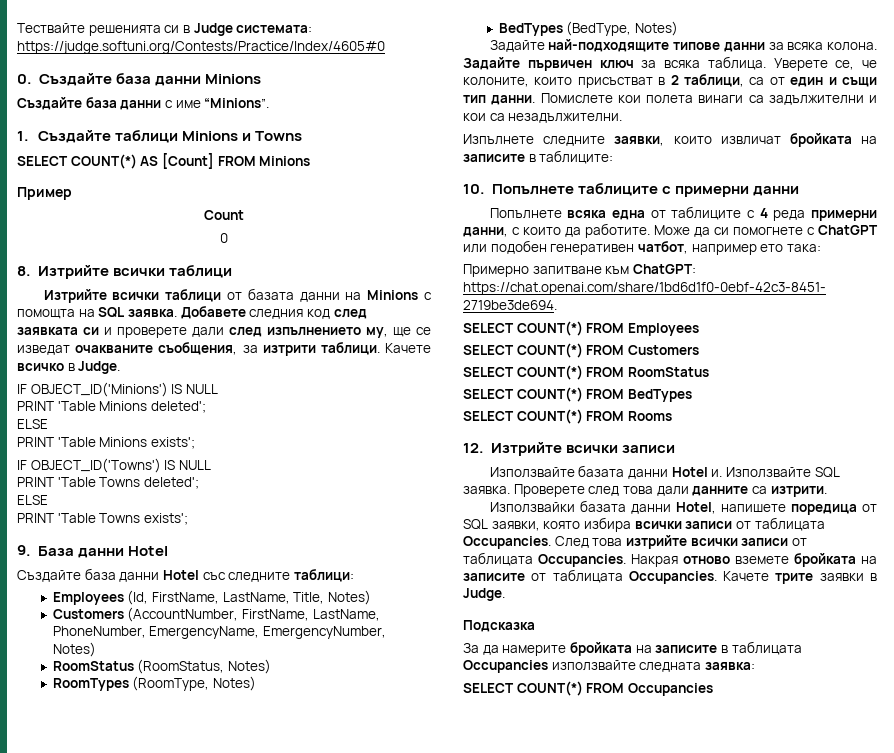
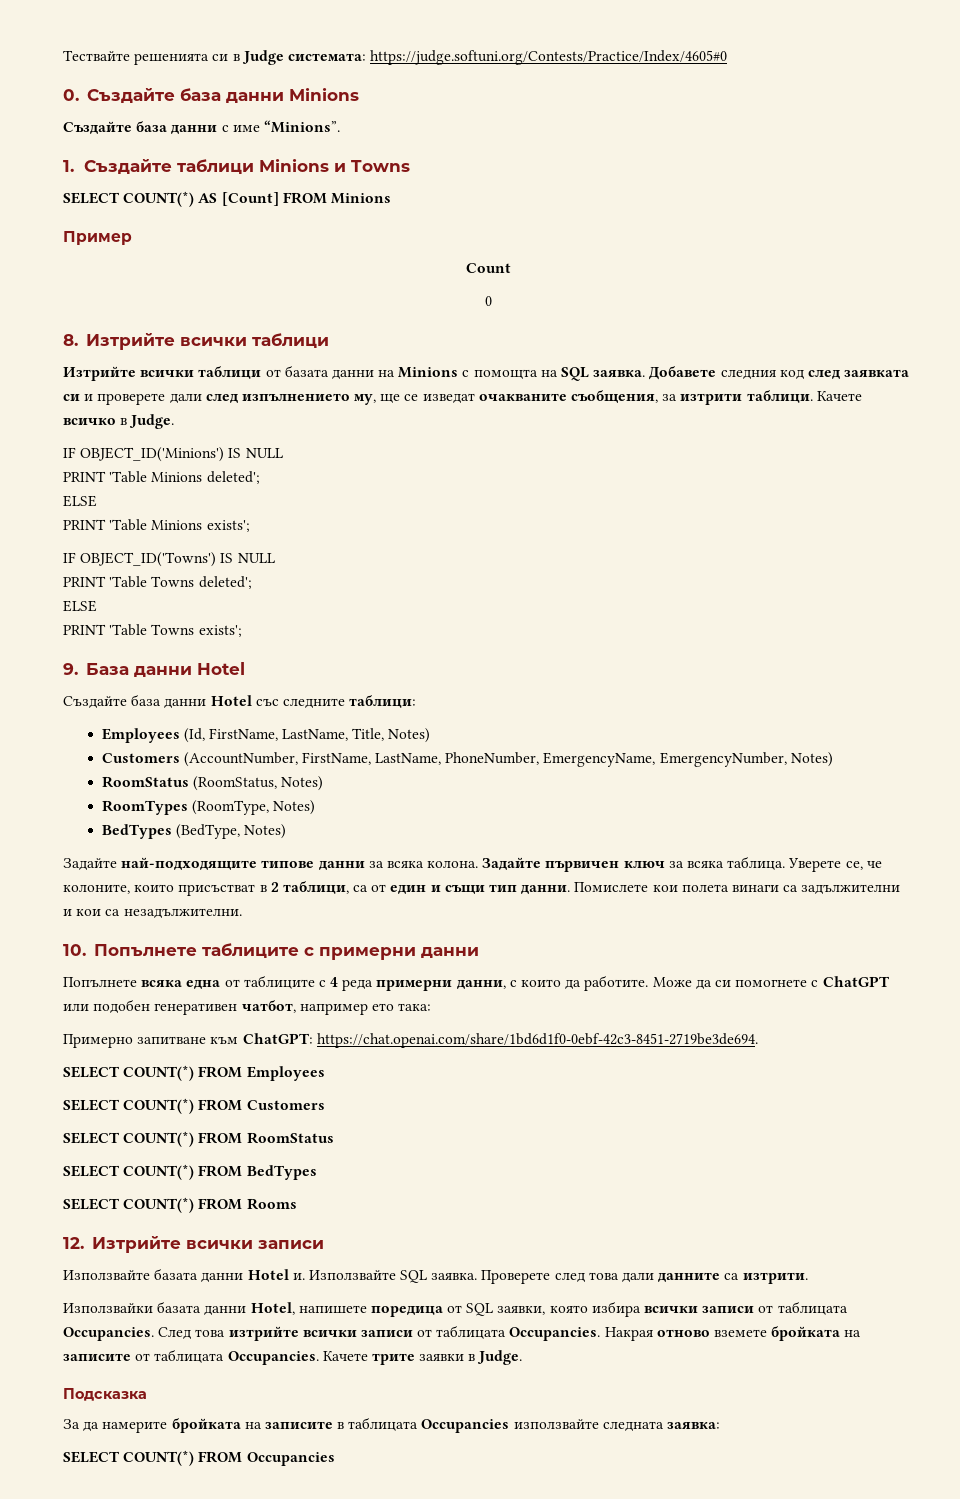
- Изпълнете следните заявки, които извличат бройката на записите в таблиците:

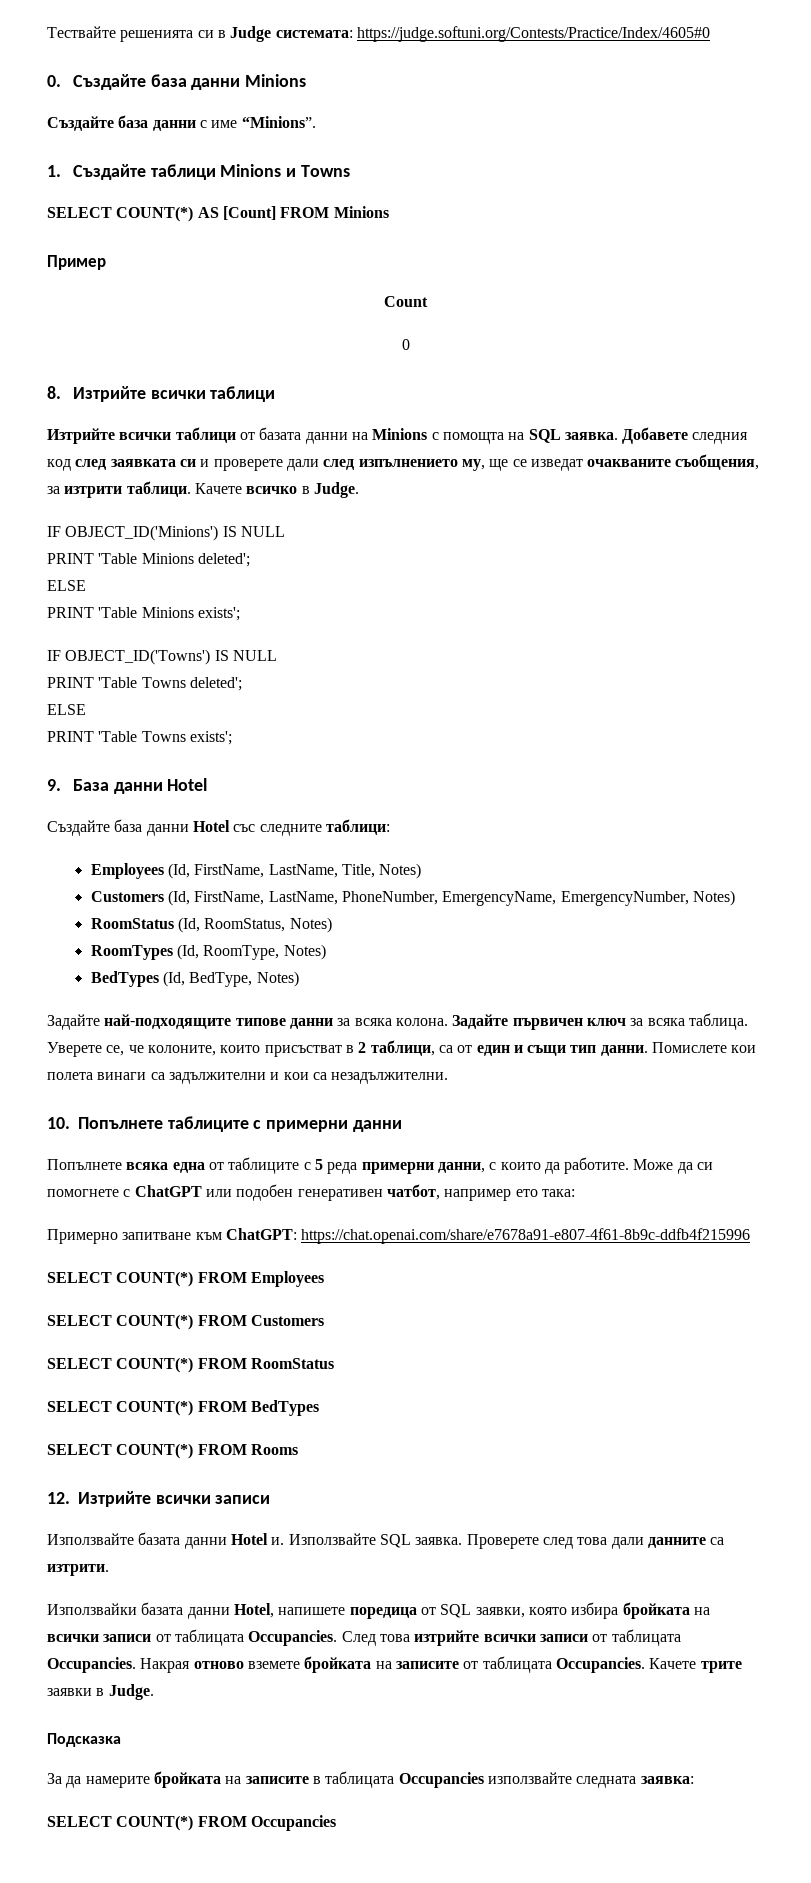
- Customers (AccountNumber, FirstName, LastName, PhoneNumber, EmergencyName, EmergencyNumber, Notes)
+ Customers (Id, FirstName, LastName, PhoneNumber, EmergencyName, EmergencyNumber, Notes)
- RoomStatus (RoomStatus, Notes)
+ RoomStatus (Id, RoomStatus, Notes)
- RoomTypes (RoomType, Notes)
+ RoomTypes (Id, RoomType, Notes)
- BedTypes (BedType, Notes)
+ BedTypes (Id, BedType, Notes)
- Попълнете всяка една от таблиците с 4 реда примерни данни, с които да работите.
+ Попълнете всяка една от таблиците с 5 реда примерни данни, с които да работите.
- Примерно запитване към ChatGPT: https://chat.openai.com/share/1bd6d1f0-0ebf-42c3-8451-2719be3de694.
+ Примерно запитване към ChatGPT: https://chat.openai.com/share/e7678a91-e807-4f61-8b9c-ddfb4f215996
- Използвайки базата данни Hotel, напишете поредица от SQL заявки, която избира всички записи от таблицата Occupancies.
+ Използвайки базата данни Hotel, напишете поредица от SQL заявки, която избира бройката на всички записи от таблицата Occupancies.

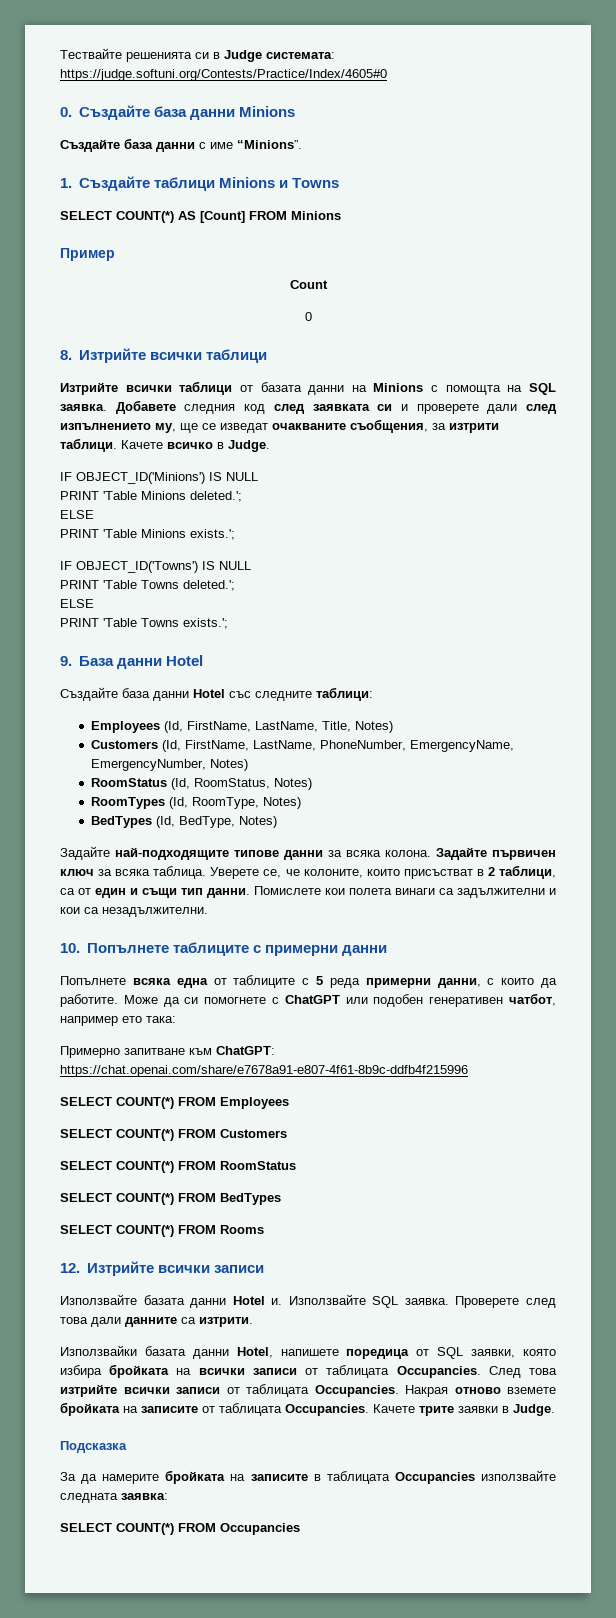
- PRINT 'Table Minions deleted';
+ PRINT 'Table Minions deleted.';
- PRINT 'Table Minions exists';
+ PRINT 'Table Minions exists.';
- PRINT 'Table Towns deleted';
+ PRINT 'Table Towns deleted.';
- PRINT 'Table Towns exists';
+ PRINT 'Table Towns exists.';

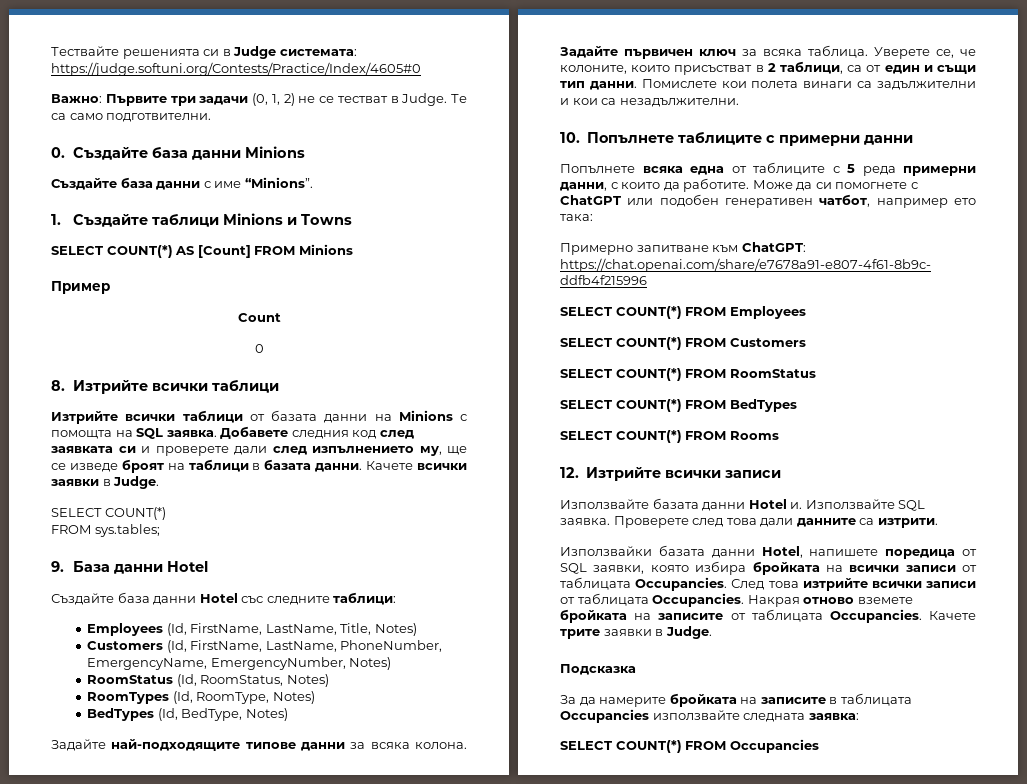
+ Важно: Първите три задачи (0, 1, 2) не се тестват в Judge. Те са само подготвителни.
- Добавете следния код след заявката си и проверете дали след изпълнението му, ще се изведат очакваните съобщения, за изтрити таблици. Качете всичко в Judge.
- IF OBJECT_ID('Minions') IS NULL
- PRINT 'Table Minions deleted.';
- ELSE
- PRINT 'Table Minions exists.';
- IF OBJECT_ID('Towns') IS NULL
- PRINT 'Table Towns deleted.';
- ELSE
- PRINT 'Table Towns exists.';
+ Добавете следния код след заявката си и проверете дали след изпълнението му, ще се изведе броят на таблици в базата данни. Качете всички заявки в Judge.
+ SELECT COUNT(*)
+ FROM sys.tables;

